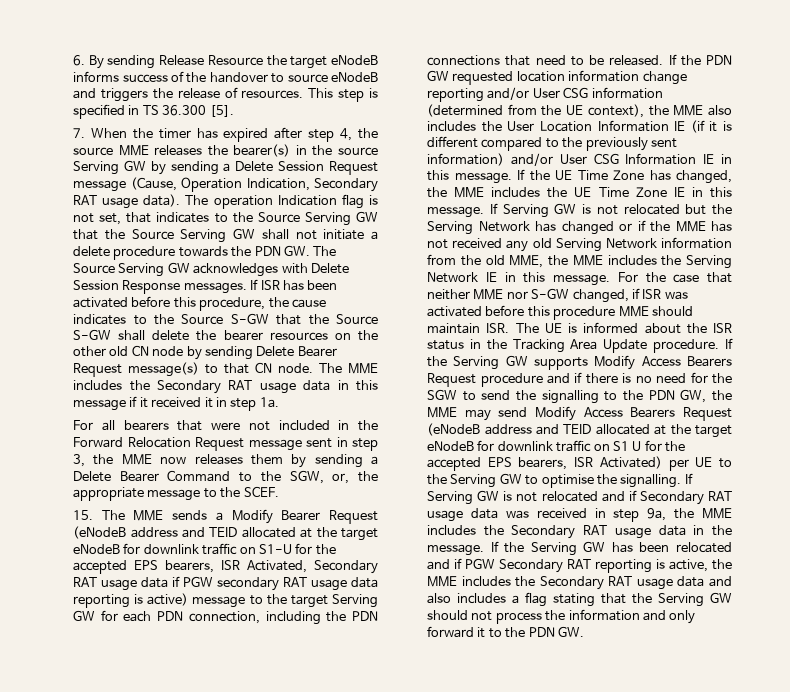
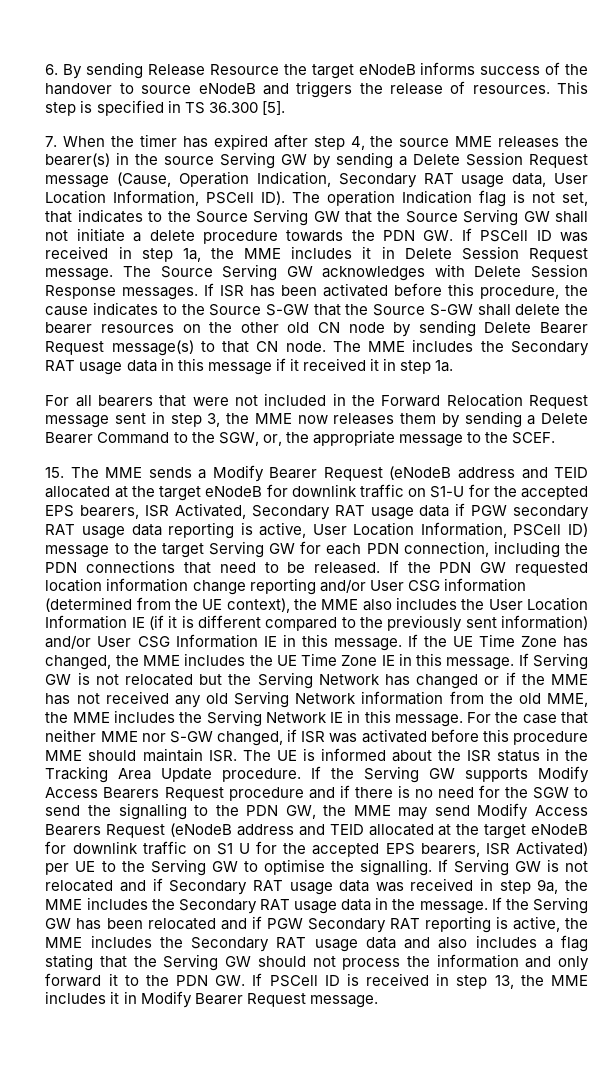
- 7. When the timer has expired after step 4, the source MME releases the bearer(s) in the source Serving GW by sending a Delete Session Request message (Cause, Operation Indication, Secondary RAT usage data). The operation Indication flag is not set, that indicates to the Source Serving GW that the Source Serving GW shall not initiate a delete procedure towards the PDN GW. The Source Serving GW acknowledges with Delete Session Response messages.
+ 7. When the timer has expired after step 4, the source MME releases the bearer(s) in the source Serving GW by sending a Delete Session Request message (Cause, Operation Indication, Secondary RAT usage data, User Location Information, PSCell ID). The operation Indication flag is not set, that indicates to the Source Serving GW that the Source Serving GW shall not initiate a delete procedure towards the PDN GW. If PSCell ID was received in step 1a, the MME includes it in Delete Session Request message. The Source Serving GW acknowledges with Delete Session Response messages.
- 15. The MME sends a Modify Bearer Request (eNodeB address and TEID allocated at the target eNodeB for downlink traffic on S1-U for the accepted EPS bearers, ISR Activated, Secondary RAT usage data if PGW secondary RAT usage data reporting is active) message to the target Serving GW for each PDN connection, including the PDN connections that need to be released.
+ 15. The MME sends a Modify Bearer Request (eNodeB address and TEID allocated at the target eNodeB for downlink traffic on S1-U for the accepted EPS bearers, ISR Activated, Secondary RAT usage data if PGW secondary RAT usage data reporting is active, User Location Information, PSCell ID) message to the target Serving GW for each PDN connection, including the PDN connections that need to be released.
- If the Serving GW has been relocated and if PGW Secondary RAT reporting is active, the MME includes the Secondary RAT usage data and also includes a flag stating that the Serving GW should not process the information and only forward it to the PDN GW.
+ If the Serving GW has been relocated and if PGW Secondary RAT reporting is active, the MME includes the Secondary RAT usage data and also includes a flag stating that the Serving GW should not process the information and only forward it to the PDN GW. If PSCell ID is received in step 13, the MME includes it in Modify Bearer Request message.

